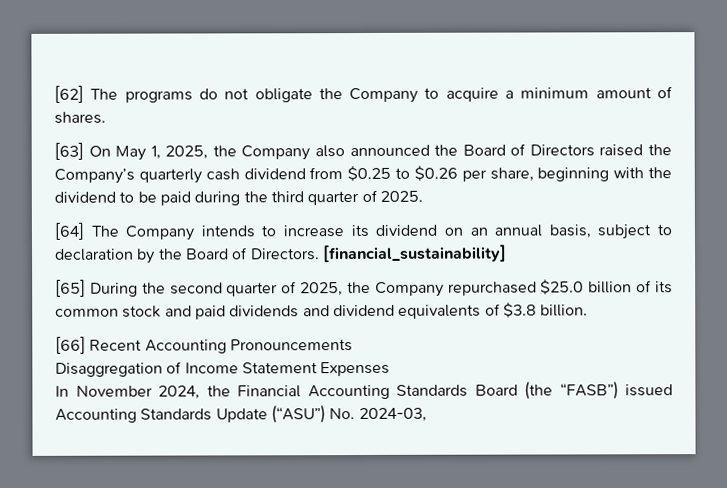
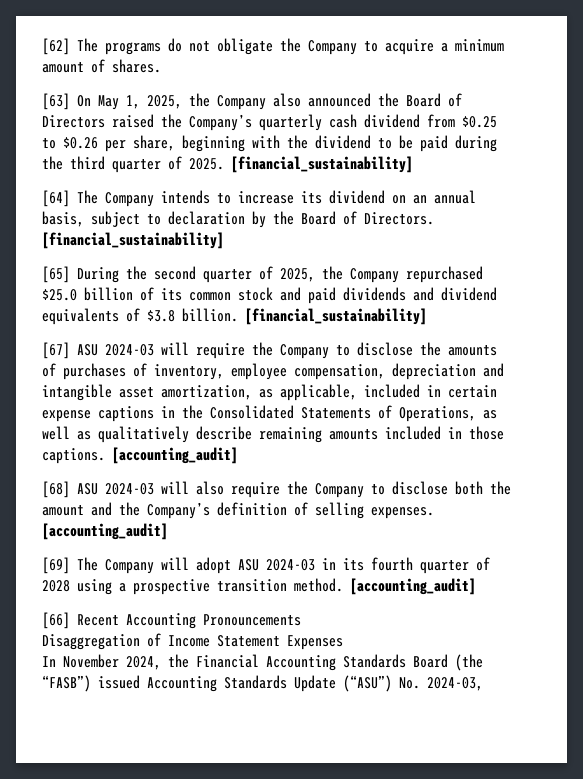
- [63] On May 1, 2025, the Company also announced the Board of Directors raised the Company’s quarterly cash dividend from $0.25 to $0.26 per share, beginning with the dividend to be paid during the third quarter of 2025.
+ [63] On May 1, 2025, the Company also announced the Board of Directors raised the Company’s quarterly cash dividend from $0.25 to $0.26 per share, beginning with the dividend to be paid during the third quarter of 2025. [financial_sustainability]
- [65] During the second quarter of 2025, the Company repurchased $25.0 billion of its common stock and paid dividends and dividend equivalents of $3.8 billion.
+ [65] During the second quarter of 2025, the Company repurchased $25.0 billion of its common stock and paid dividends and dividend equivalents of $3.8 billion. [financial_sustainability]
+ [67] ASU 2024-03 will require the Company to disclose the amounts of purchases of inventory, employee compensation, depreciation and intangible asset amortization, as applicable, included in certain expense captions in the Consolidated Statements of Operations, as well as qualitatively describe remaining amounts included in those captions. [accounting_audit]
+ [68] ASU 2024-03 will also require the Company to disclose both the amount and the Company’s definition of selling expenses. [accounting_audit]
+ [69] The Company will adopt ASU 2024-03 in its fourth quarter of 2028 using a prospective transition method. [accounting_audit]

